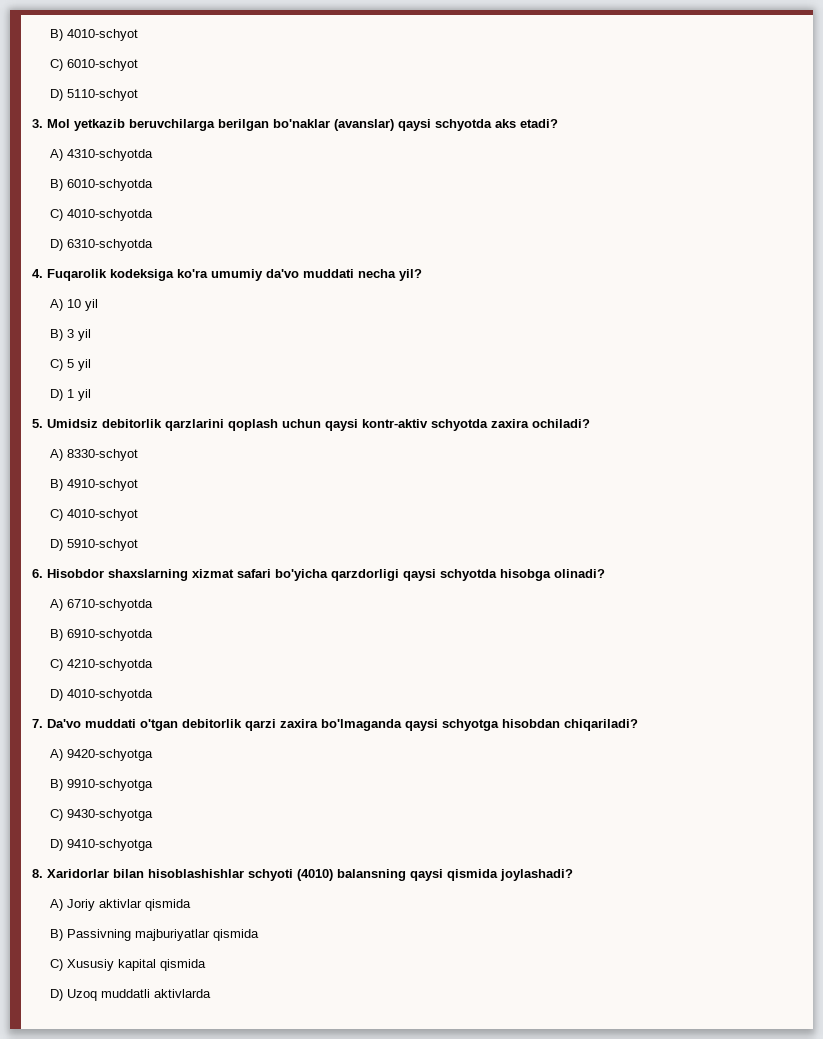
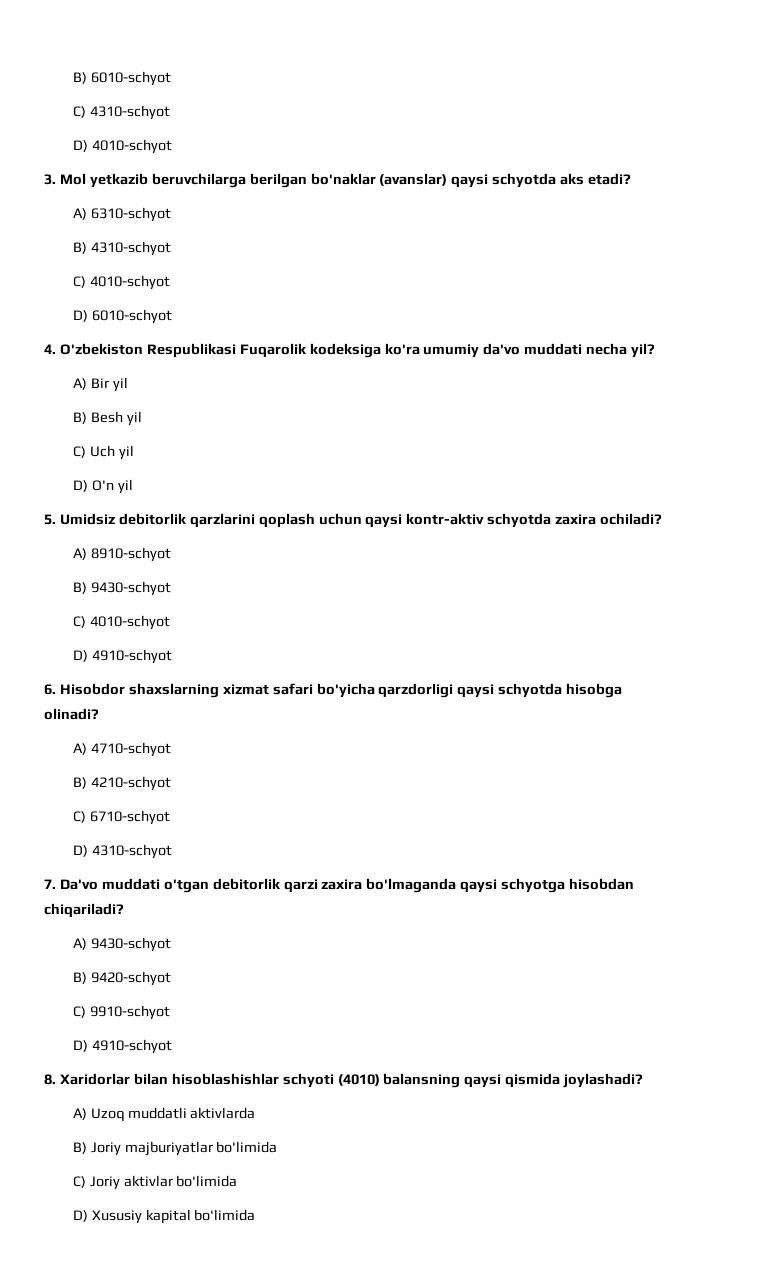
- B) 4010-schyot
- C) 6010-schyot
- D) 5110-schyot
+ B) 6010-schyot
+ C) 4310-schyot
+ D) 4010-schyot
- A) 4310-schyotda
- B) 6010-schyotda
- C) 4010-schyotda
- D) 6310-schyotda
+ A) 6310-schyot
+ B) 4310-schyot
+ C) 4010-schyot
+ D) 6010-schyot
- 4. Fuqarolik kodeksiga ko'ra umumiy da'vo muddati necha yil?
+ 4. O'zbekiston Respublikasi Fuqarolik kodeksiga ko'ra umumiy da'vo muddati necha yil?
- A) 10 yil
+ A) Bir yil
- B) 3 yil
+ B) Besh yil
- C) 5 yil
+ C) Uch yil
- D) 1 yil
+ D) O'n yil
- A) 8330-schyot
- B) 4910-schyot
+ A) 8910-schyot
+ B) 9430-schyot
  C) 4010-schyot
- D) 5910-schyot
+ D) 4910-schyot
- A) 6710-schyotda
- B) 6910-schyotda
- C) 4210-schyotda
- D) 4010-schyotda
+ A) 4710-schyot
+ B) 4210-schyot
+ C) 6710-schyot
+ D) 4310-schyot
- A) 9420-schyotga
- B) 9910-schyotga
- C) 9430-schyotga
- D) 9410-schyotga
+ A) 9430-schyot
+ B) 9420-schyot
+ C) 9910-schyot
+ D) 4910-schyot
- A) Joriy aktivlar qismida
- B) Passivning majburiyatlar qismida
- C) Xususiy kapital qismida
- D) Uzoq muddatli aktivlarda
+ A) Uzoq muddatli aktivlarda
+ B) Joriy majburiyatlar bo'limida
+ C) Joriy aktivlar bo'limida
+ D) Xususiy kapital bo'limida

